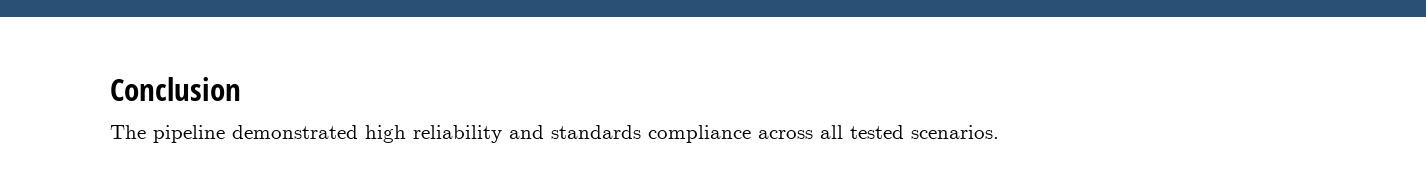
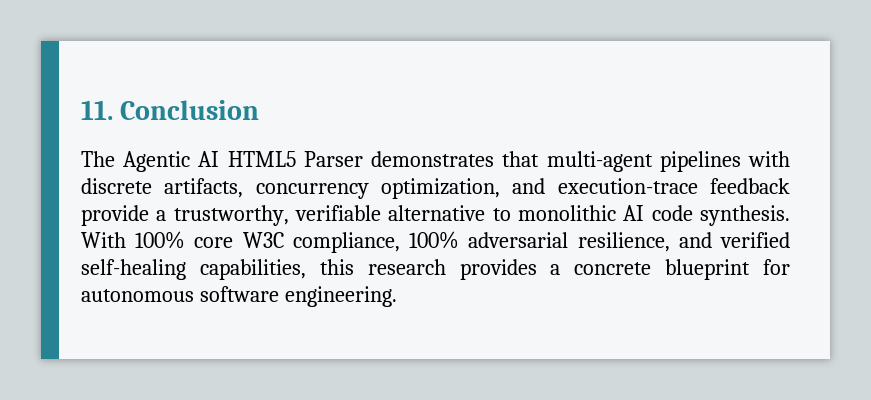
- Conclusion
+ 11. Conclusion
- The pipeline demonstrated high reliability and standards compliance across all tested scenarios.
+ The Agentic AI HTML5 Parser demonstrates that multi-agent pipelines with discrete artifacts, concurrency optimization, and execution-trace feedback provide a trustworthy, verifiable alternative to monolithic AI code synthesis. With 100% core W3C compliance, 100% adversarial resilience, and verified self-healing capabilities, this research provides a concrete blueprint for autonomous software engineering.

